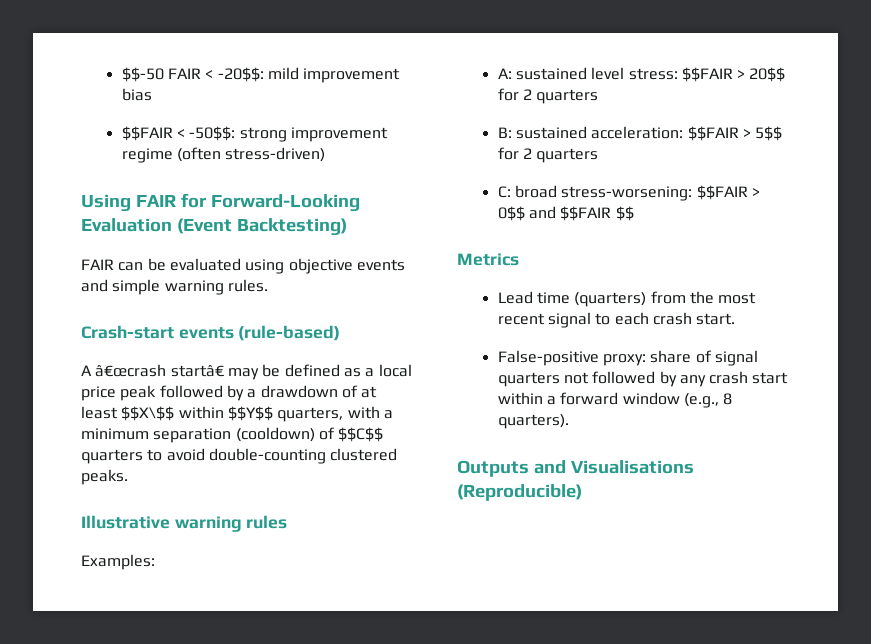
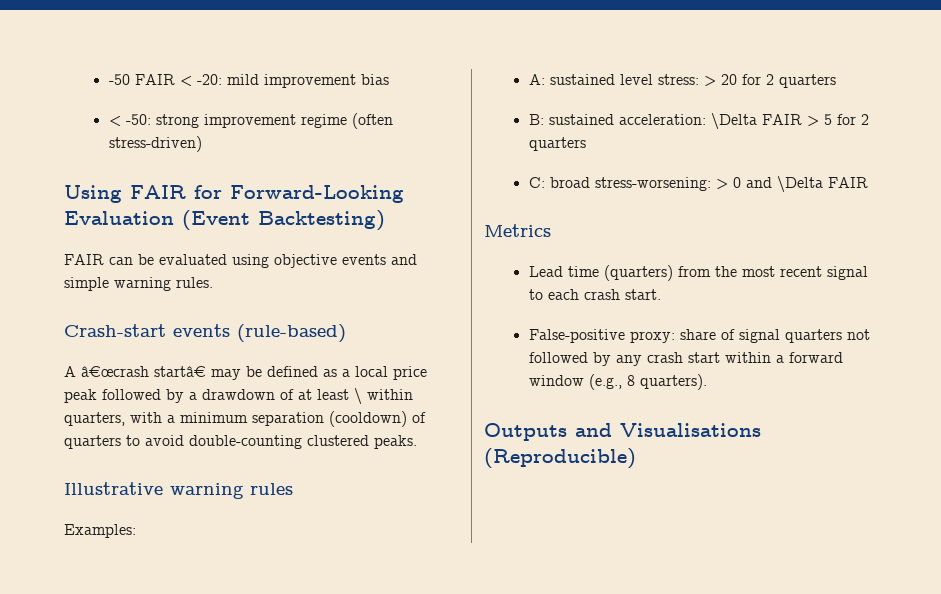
- $$-50 FAIR < -20$$: mild improvement bias
+ -50 FAIR < -20: mild improvement bias
- $$FAIR < -50$$: strong improvement regime (often stress-driven)
+ < -50: strong improvement regime (often stress-driven)
- A â€œcrash startâ€ may be defined as a local price peak followed by a drawdown of at least $$X\$$ within $$Y$$ quarters, with a minimum separation (cooldown) of $$C$$ quarters to avoid double-counting clustered peaks.
+ A â€œcrash startâ€ may be defined as a local price peak followed by a drawdown of at least \ within quarters, with a minimum separation (cooldown) of quarters to avoid double-counting clustered peaks.
- A: sustained level stress: $$FAIR > 20$$ for 2 quarters
+ A: sustained level stress: > 20 for 2 quarters
- B: sustained acceleration: $$FAIR > 5$$ for 2 quarters
+ B: sustained acceleration: \Delta FAIR > 5 for 2 quarters
- C: broad stress-worsening: $$FAIR > 0$$ and $$FAIR $$
+ C: broad stress-worsening: > 0 and \Delta FAIR

